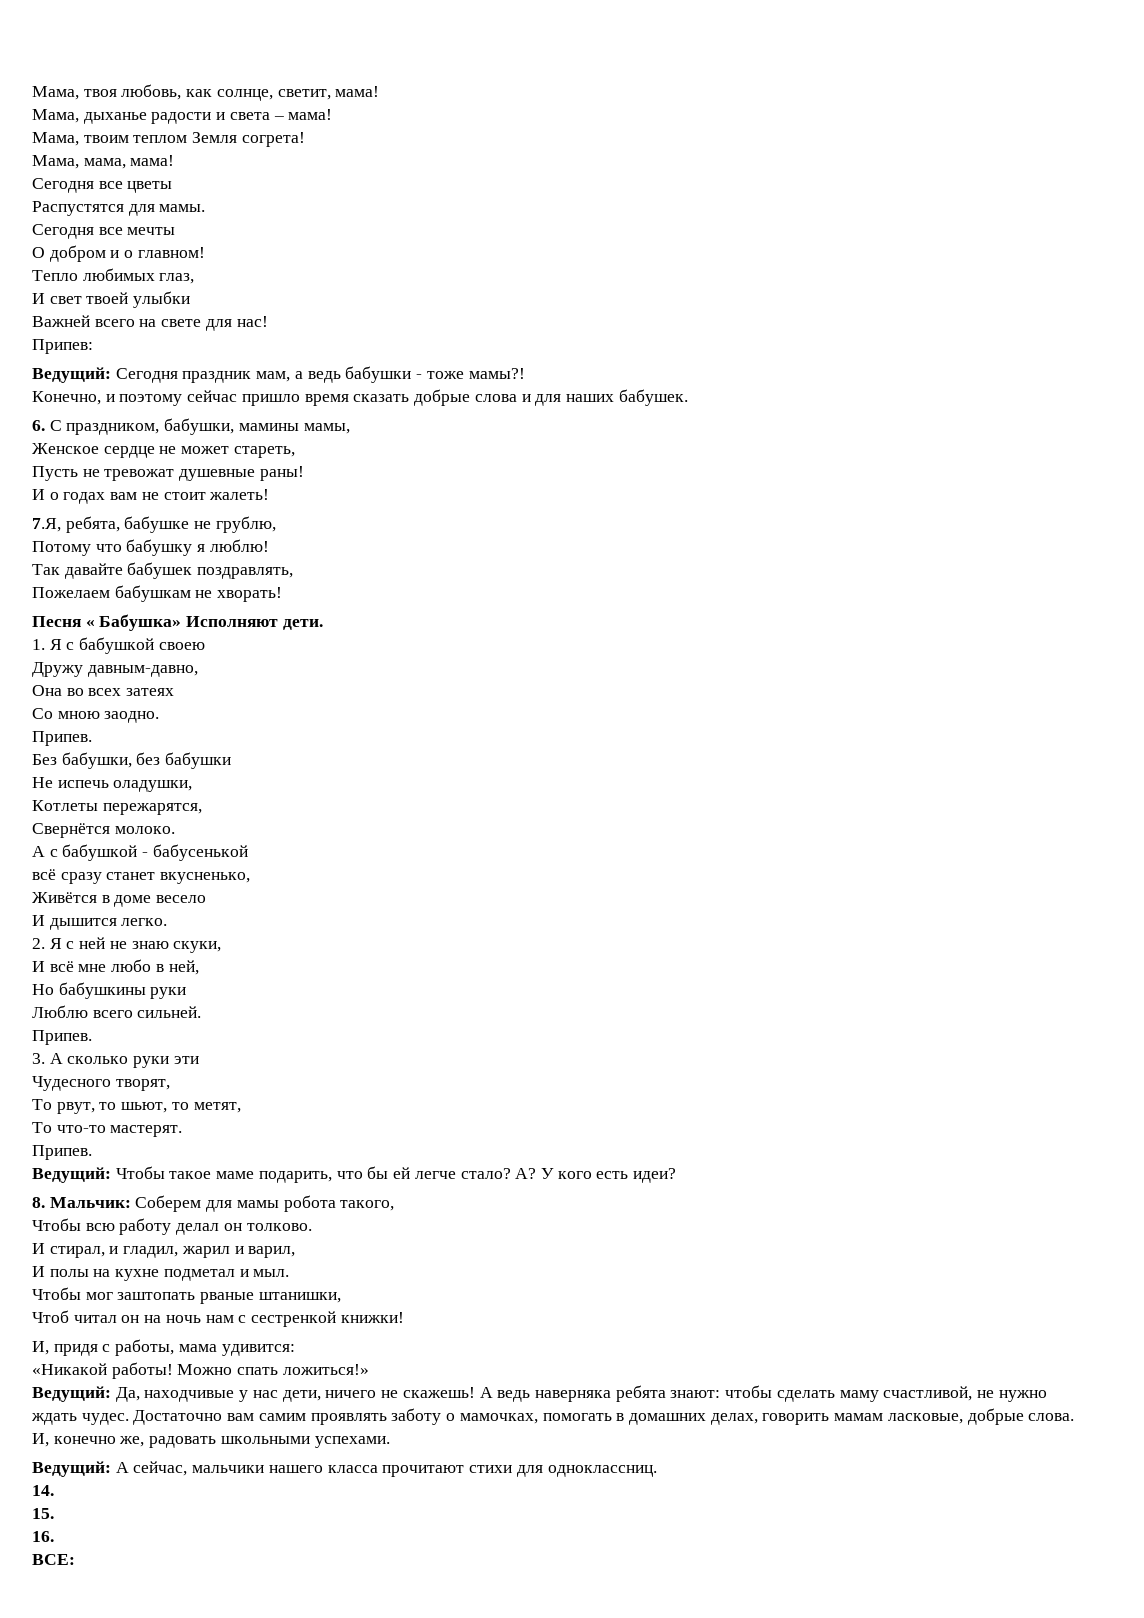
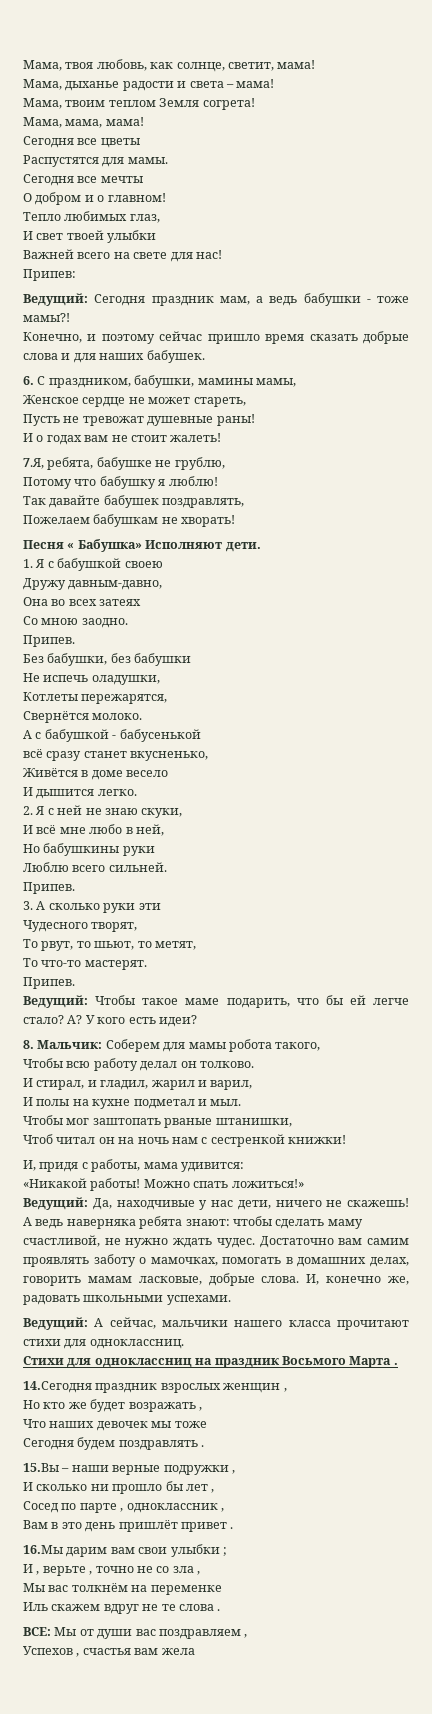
- 14.
- 15.
- 16.
- ВСЕ:
+ Стихи для одноклассниц на праздник Восьмого Марта .
+ 14.Сегодня праздник взрослых женщин ,
+ Но кто же будет возражать ,
+ Что наших девочек мы тоже
+ Сегодня будем поздравлять .
+ 15.Вы – наши верные подружки ,
+ И сколько ни прошло бы лет ,
+ Сосед по парте , одноклассник ,
+ Вам в это день пришлёт привет .
+ 16.Мы дарим вам свои улыбки ;
+ И , верьте , точно не со зла ,
+ Мы вас толкнём на переменке
+ Иль скажем вдруг не те слова .
+ ВСЕ: Мы от души вас поздравляем ,
+ Успехов , счастья вам жела

